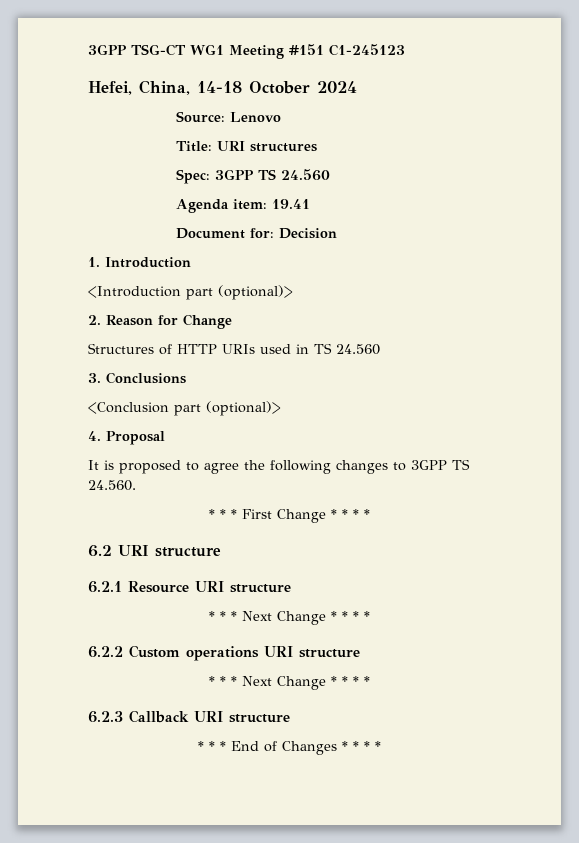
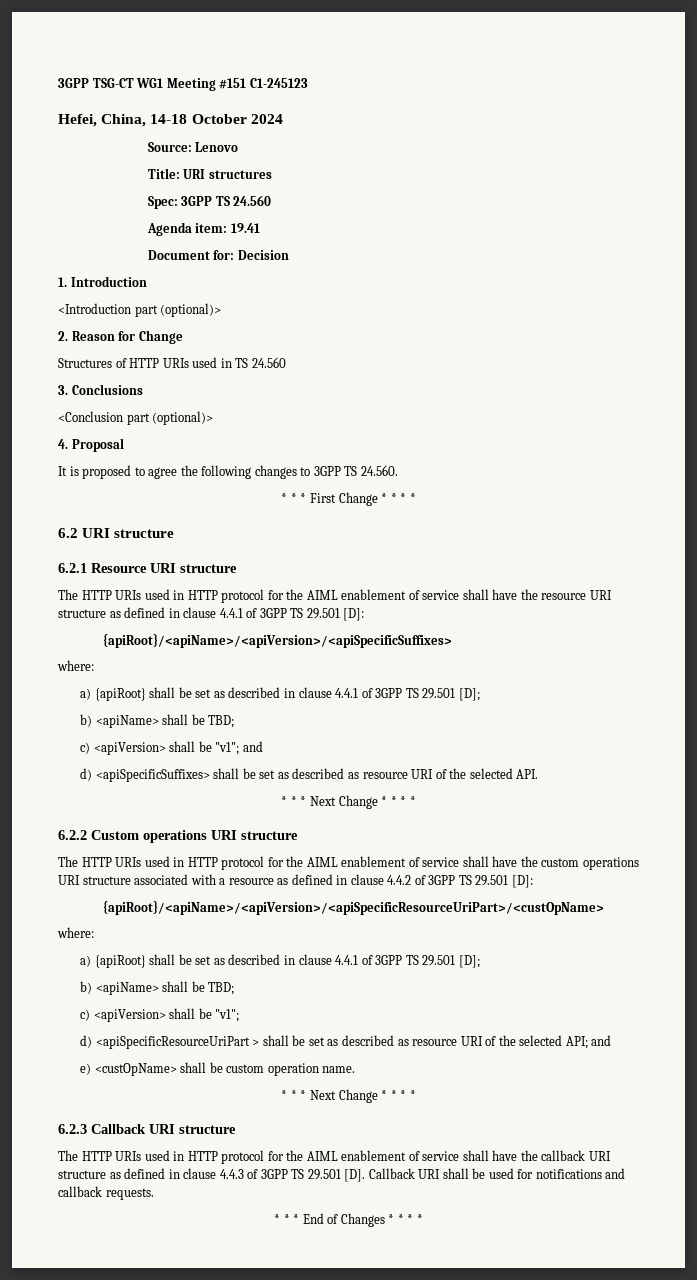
+ The HTTP URIs used in HTTP protocol for the AIML enablement of service shall have the resource URI structure as defined in clause 4.4.1 of 3GPP TS 29.501 [D]:
+ {apiRoot}/<apiName>/<apiVersion>/<apiSpecificSuffixes>
+ where:
+ a) {apiRoot} shall be set as described in clause 4.4.1 of 3GPP TS 29.501 [D];
+ b) <apiName> shall be TBD;
+ c) <apiVersion> shall be "v1"; and
+ d) <apiSpecificSuffixes> shall be set as described as resource URI of the selected API.
+ The HTTP URIs used in HTTP protocol for the AIML enablement of service shall have the custom operations URI structure associated with a resource as defined in clause 4.4.2 of 3GPP TS 29.501 [D]:
+ {apiRoot}/<apiName>/<apiVersion>/<apiSpecificResourceUriPart>/<custOpName>
+ where:
+ a) {apiRoot} shall be set as described in clause 4.4.1 of 3GPP TS 29.501 [D];
+ b) <apiName> shall be TBD;
+ c) <apiVersion> shall be "v1";
+ d) <apiSpecificResourceUriPart > shall be set as described as resource URI of the selected API; and
+ e) <custOpName> shall be custom operation name.
+ The HTTP URIs used in HTTP protocol for the AIML enablement of service shall have the callback URI structure as defined in clause 4.4.3 of 3GPP TS 29.501 [D]. Callback URI shall be used for notifications and callback requests.

